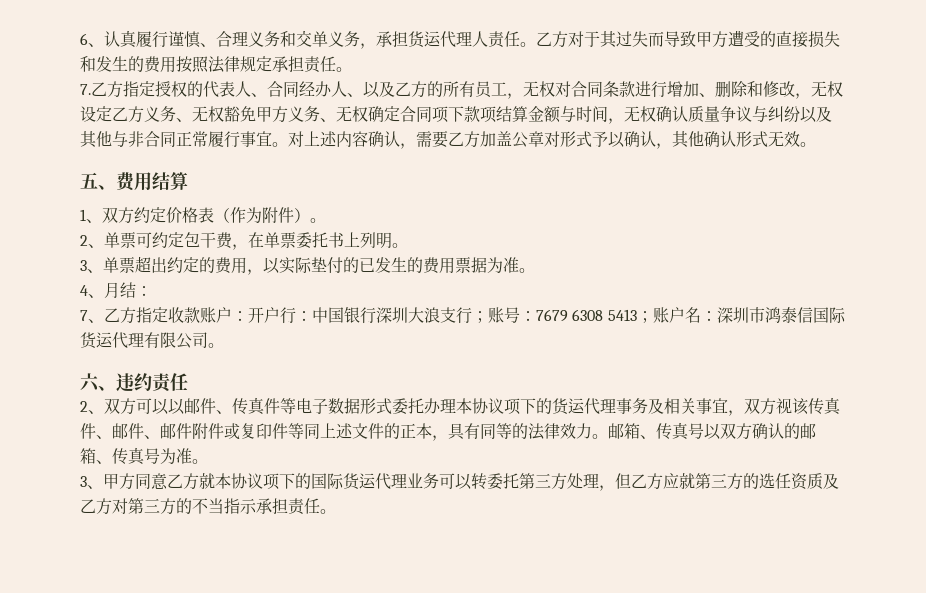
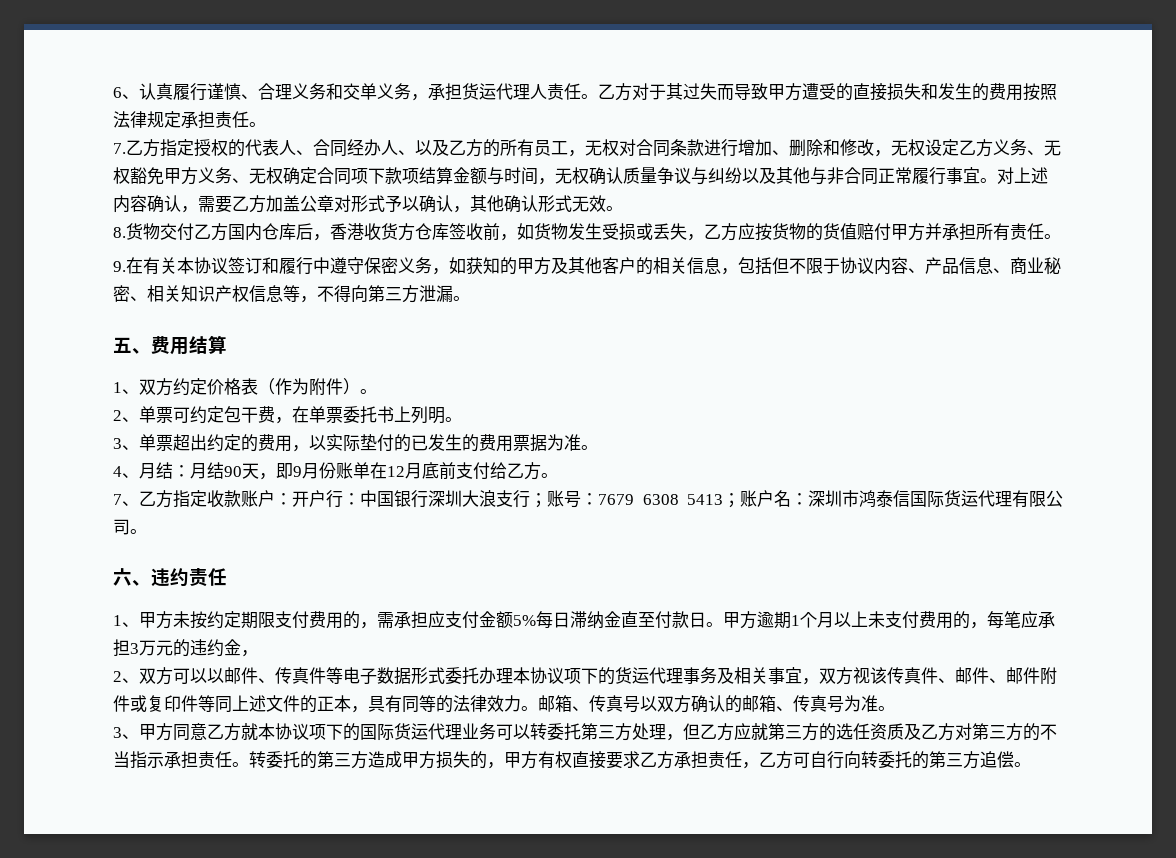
+ 8.货物交付乙方国内仓库后，香港收货方仓库签收前，如货物发生受损或丢失，乙方应按货物的货值赔付甲方并承担所有责任。
+ 9.在有关本协议签订和履行中遵守保密义务，如获知的甲方及其他客户的相关信息，包括但不限于协议内容、产品信息、商业秘密、相关知识产权信息等，不得向第三方泄漏。
- 4、月结：
+ 4、月结：月结90天，即9月份账单在12月底前支付给乙方。
+ 1、甲方未按约定期限支付费用的，需承担应支付金额5%每日滞纳金直至付款日。甲方逾期1个月以上未支付费用的，每笔应承担3万元的违约金，
+ 转委托的第三方造成甲方损失的，甲方有权直接要求乙方承担责任，乙方可自行向转委托的第三方追偿。

